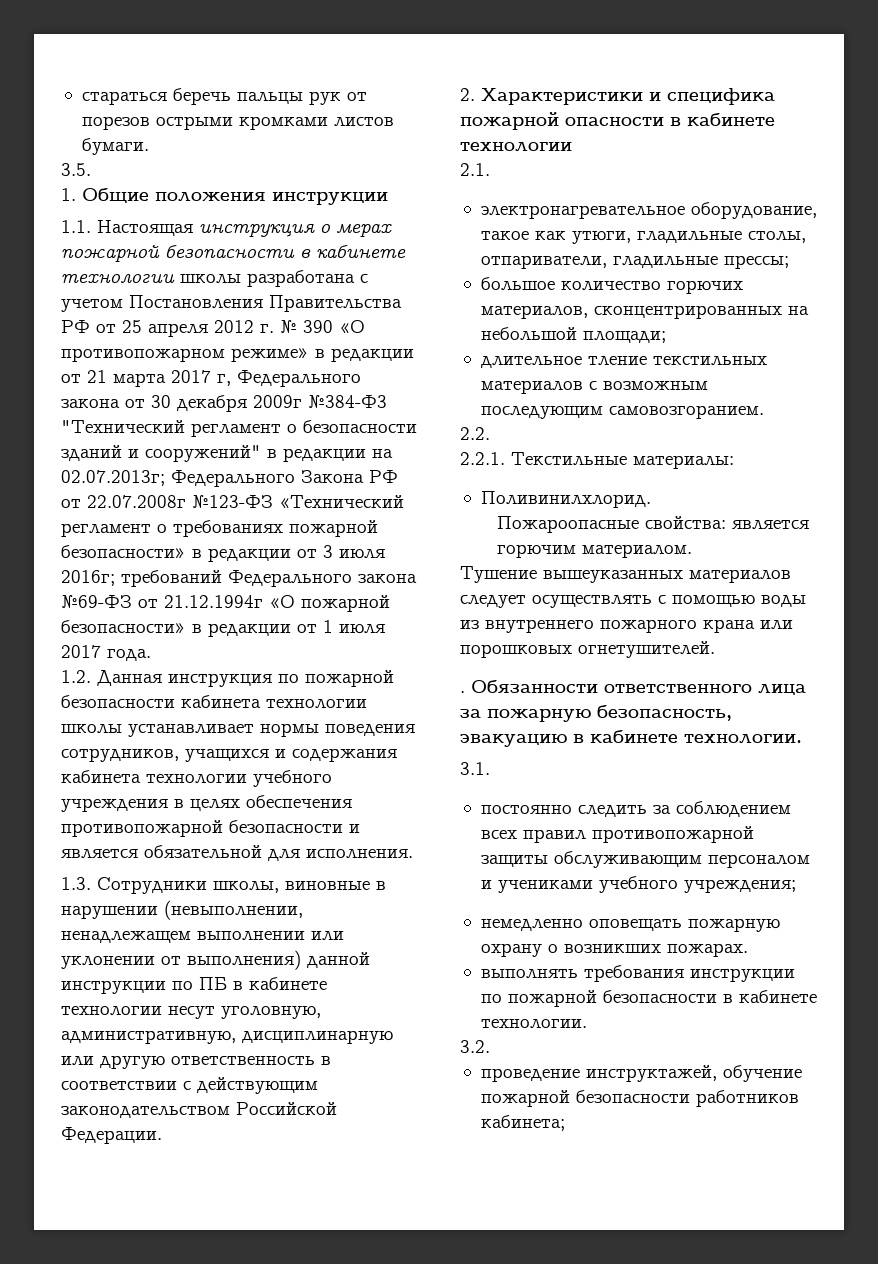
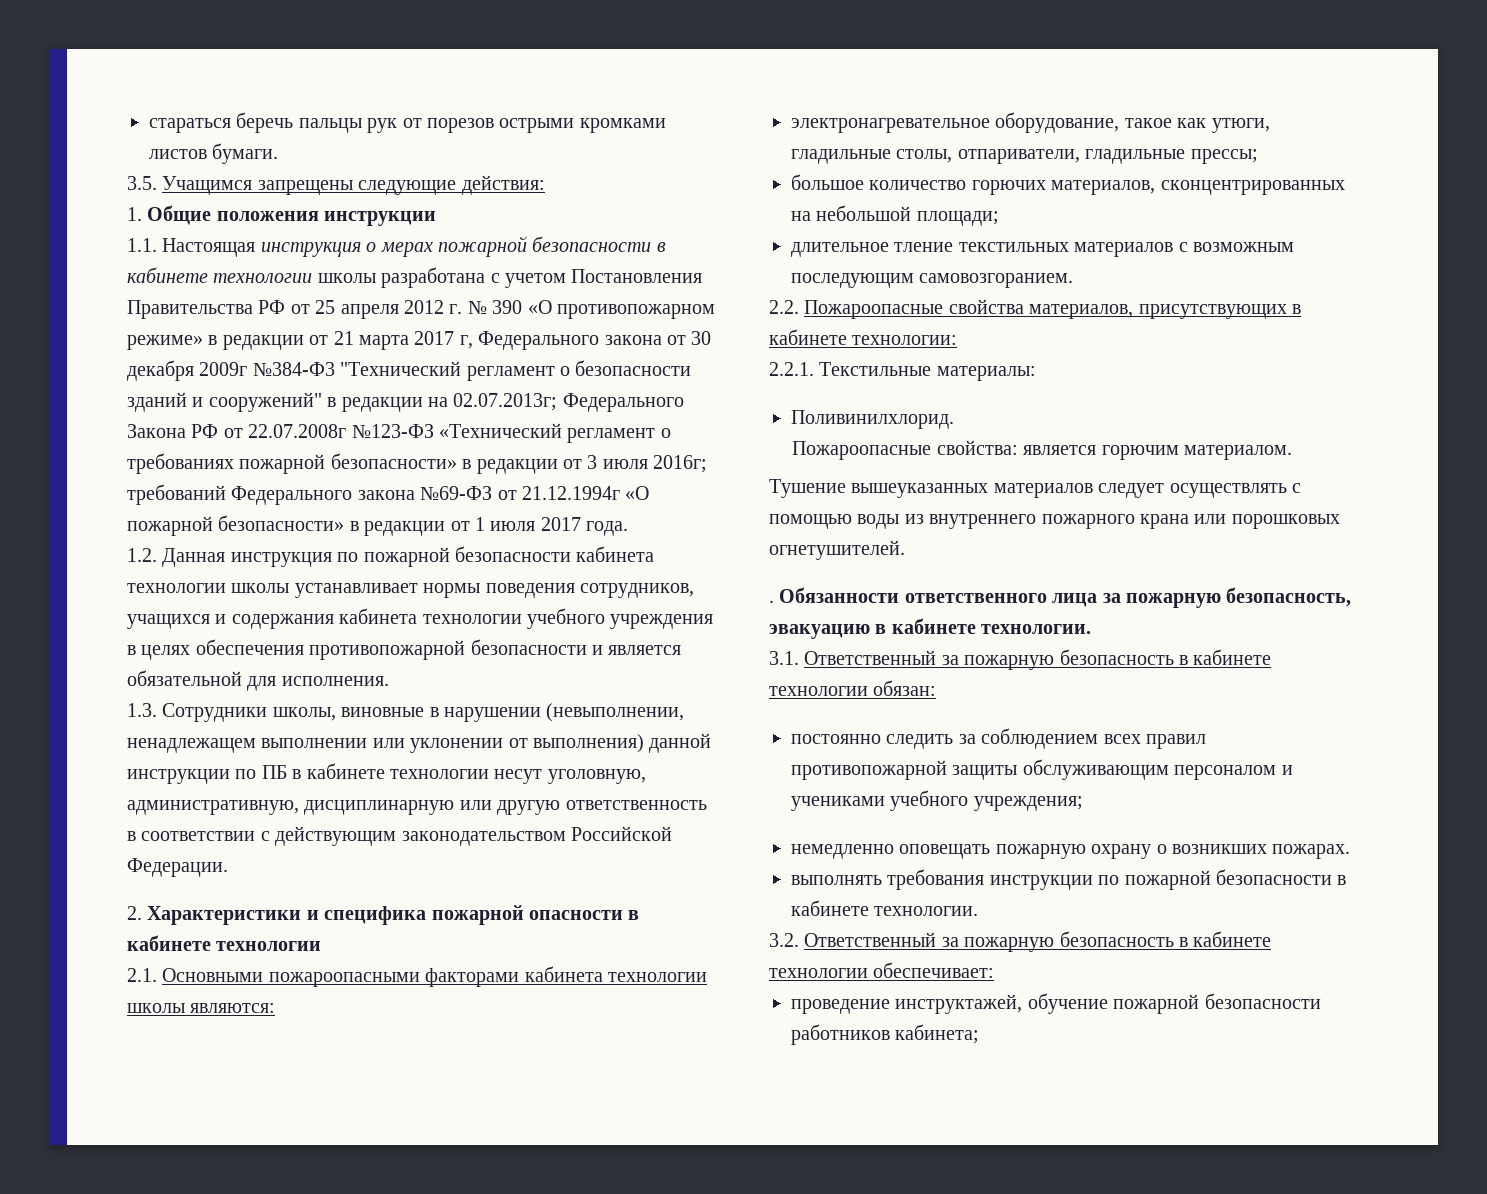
- 3.5.
+ 3.5. Учащимся запрещены следующие действия:
- 2.1.
+ 2.1. Основными пожароопасными факторами кабинета технологии школы являются:
- 2.2.
+ 2.2. Пожароопасные свойства материалов, присутствующих в кабинете технологии:
- 3.1.
+ 3.1. Ответственный за пожарную безопасность в кабинете технологии обязан:
- 3.2.
+ 3.2. Ответственный за пожарную безопасность в кабинете технологии обеспечивает:

